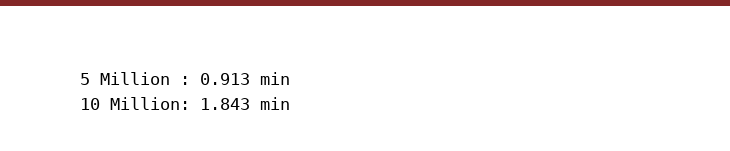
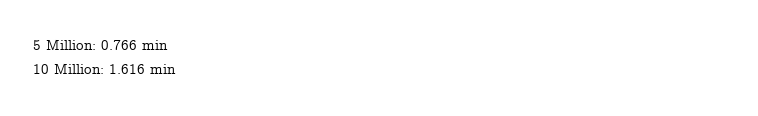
- 5 Million : 0.913 min
+ 5 Million: 0.766 min
- 10 Million: 1.843 min
+ 10 Million: 1.616 min

